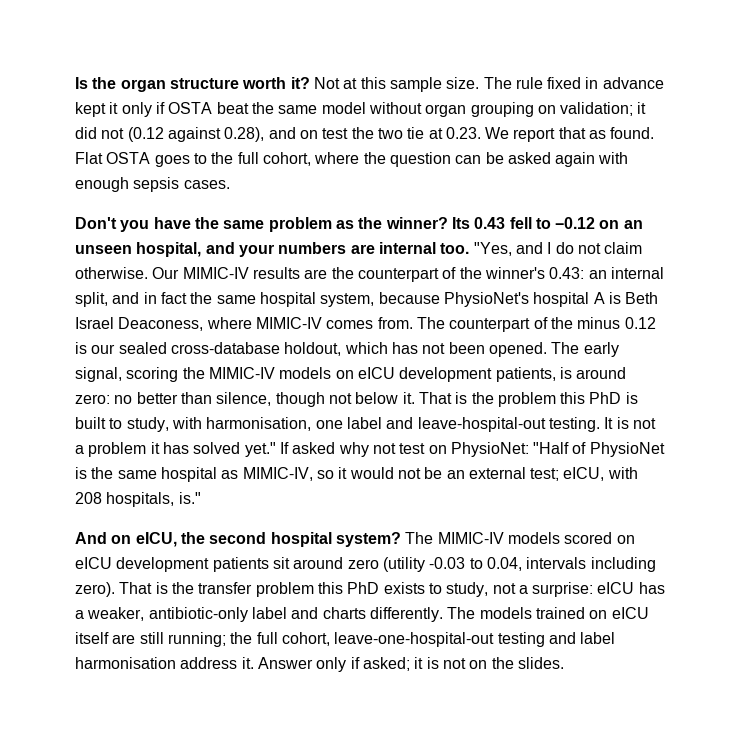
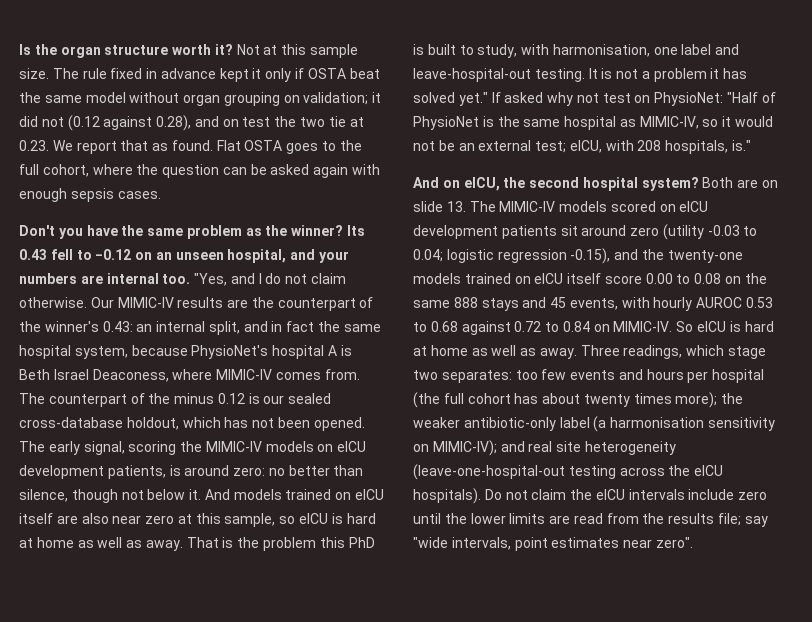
+ And models trained on eICU itself are also near zero at this sample, so eICU is hard at home as well as away.
- The MIMIC-IV models scored on eICU development patients sit around zero (utility -0.03 to 0.04, intervals including zero). That is the transfer problem this PhD exists to study, not a surprise: eICU has a weaker, antibiotic-only label and charts differently. The models trained on eICU itself are still running; the full cohort, leave-one-hospital-out testing and label harmonisation address it. Answer only if asked; it is not on the slides.
+ Both are on slide 13. The MIMIC-IV models scored on eICU development patients sit around zero (utility -0.03 to 0.04; logistic regression -0.15), and the twenty-one models trained on eICU itself score 0.00 to 0.08 on the same 888 stays and 45 events, with hourly AUROC 0.53 to 0.68 against 0.72 to 0.84 on MIMIC-IV. So eICU is hard at home as well as away. Three readings, which stage two separates: too few events and hours per hospital (the full cohort has about twenty times more); the weaker antibiotic-only label (a harmonisation sensitivity on MIMIC-IV); and real site heterogeneity (leave-one-hospital-out testing across the eICU hospitals). Do not claim the eICU intervals include zero until the lower limits are read from the results file; say "wide intervals, point estimates near zero".

